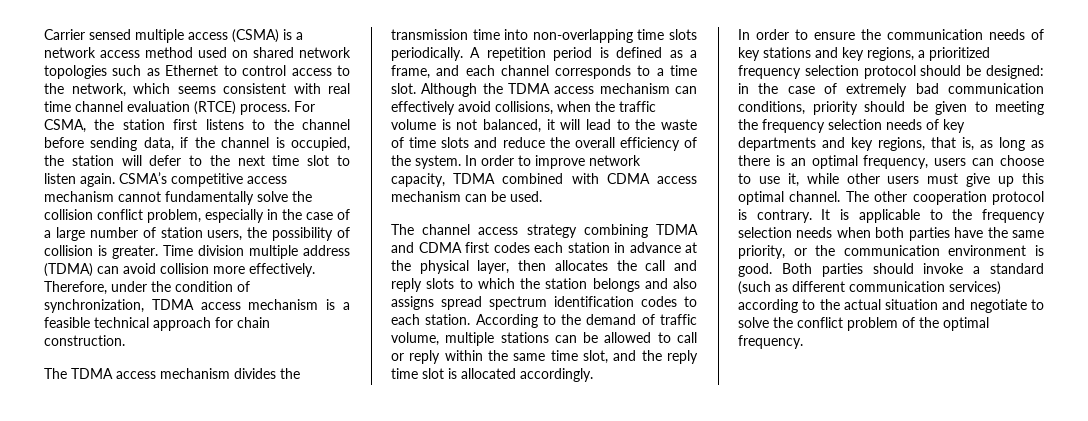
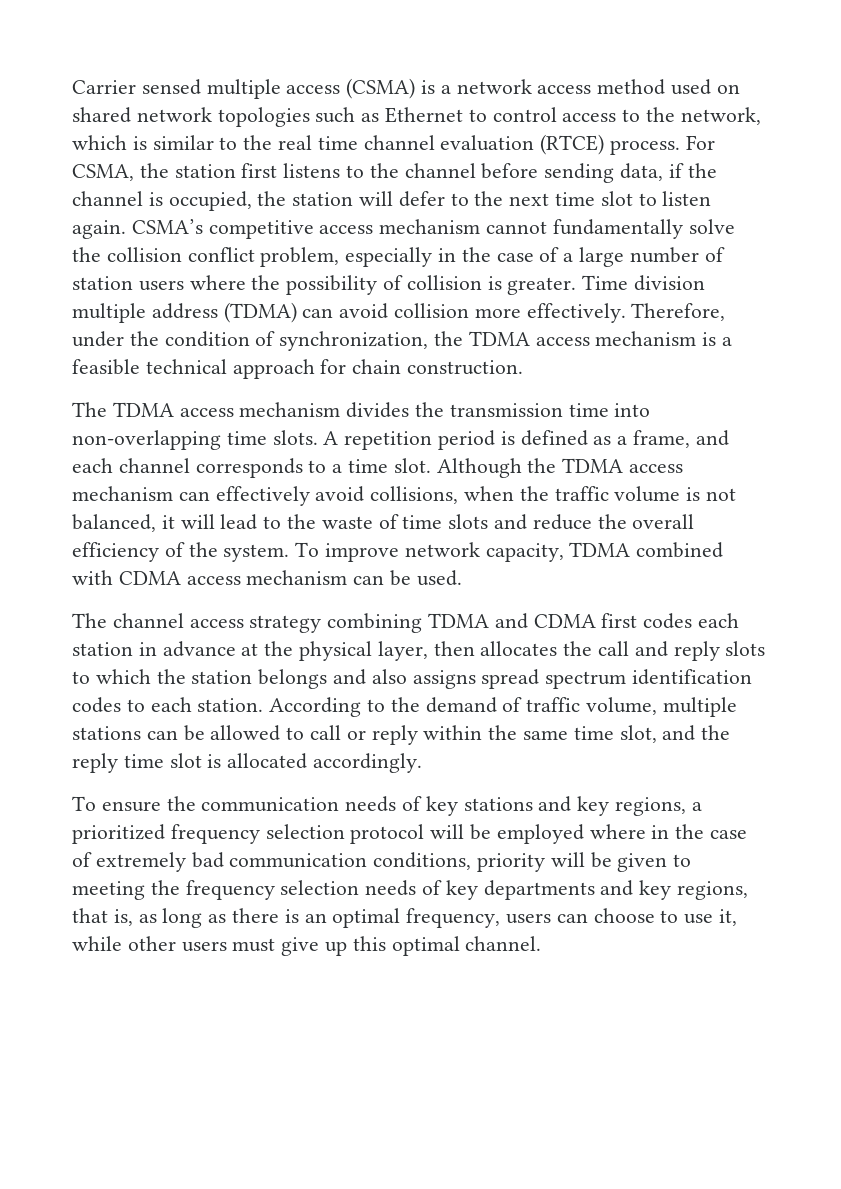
- Carrier sensed multiple access (CSMA) is a network access method used on shared network topologies such as Ethernet to control access to the network, which seems consistent with real time channel evaluation (RTCE) process.
+ Carrier sensed multiple access (CSMA) is a network access method used on shared network topologies such as Ethernet to control access to the network, which is similar to the real time channel evaluation (RTCE) process.
- CSMA’s competitive access mechanism cannot fundamentally solve the collision conflict problem, especially in the case of a large number of station users, the possibility of collision is greater.
+ CSMA’s competitive access mechanism cannot fundamentally solve the collision conflict problem, especially in the case of a large number of station users where the possibility of collision is greater.
- Therefore, under the condition of synchronization, TDMA access mechanism is a feasible technical approach for chain construction.
+ Therefore, under the condition of synchronization, the TDMA access mechanism is a feasible technical approach for chain construction.
- The TDMA access mechanism divides the transmission time into non-overlapping time slots periodically.
+ The TDMA access mechanism divides the transmission time into non-overlapping time slots.
- In order to improve network capacity, TDMA combined with CDMA access mechanism can be used.
+ To improve network capacity, TDMA combined with CDMA access mechanism can be used.
- In order to ensure the communication needs of key stations and key regions, a prioritized frequency selection protocol should be designed: in the case of extremely bad communication conditions, priority should be given to meeting the frequency selection needs of key departments and key regions, that is, as long as there is an optimal frequency, users can choose to use it, while other users must give up this optimal channel. The other cooperation protocol is contrary. It is applicable to the frequency selection needs when both parties have the same priority, or the communication environment is good. Both parties should invoke a standard (such as different communication services) according to the actual situation and negotiate to solve the conflict problem of the optimal frequency.
+ To ensure the communication needs of key stations and key regions, a prioritized frequency selection protocol will be employed where in the case of extremely bad communication conditions, priority will be given to meeting the frequency selection needs of key departments and key regions, that is, as long as there is an optimal frequency, users can choose to use it, while other users must give up this optimal channel.

